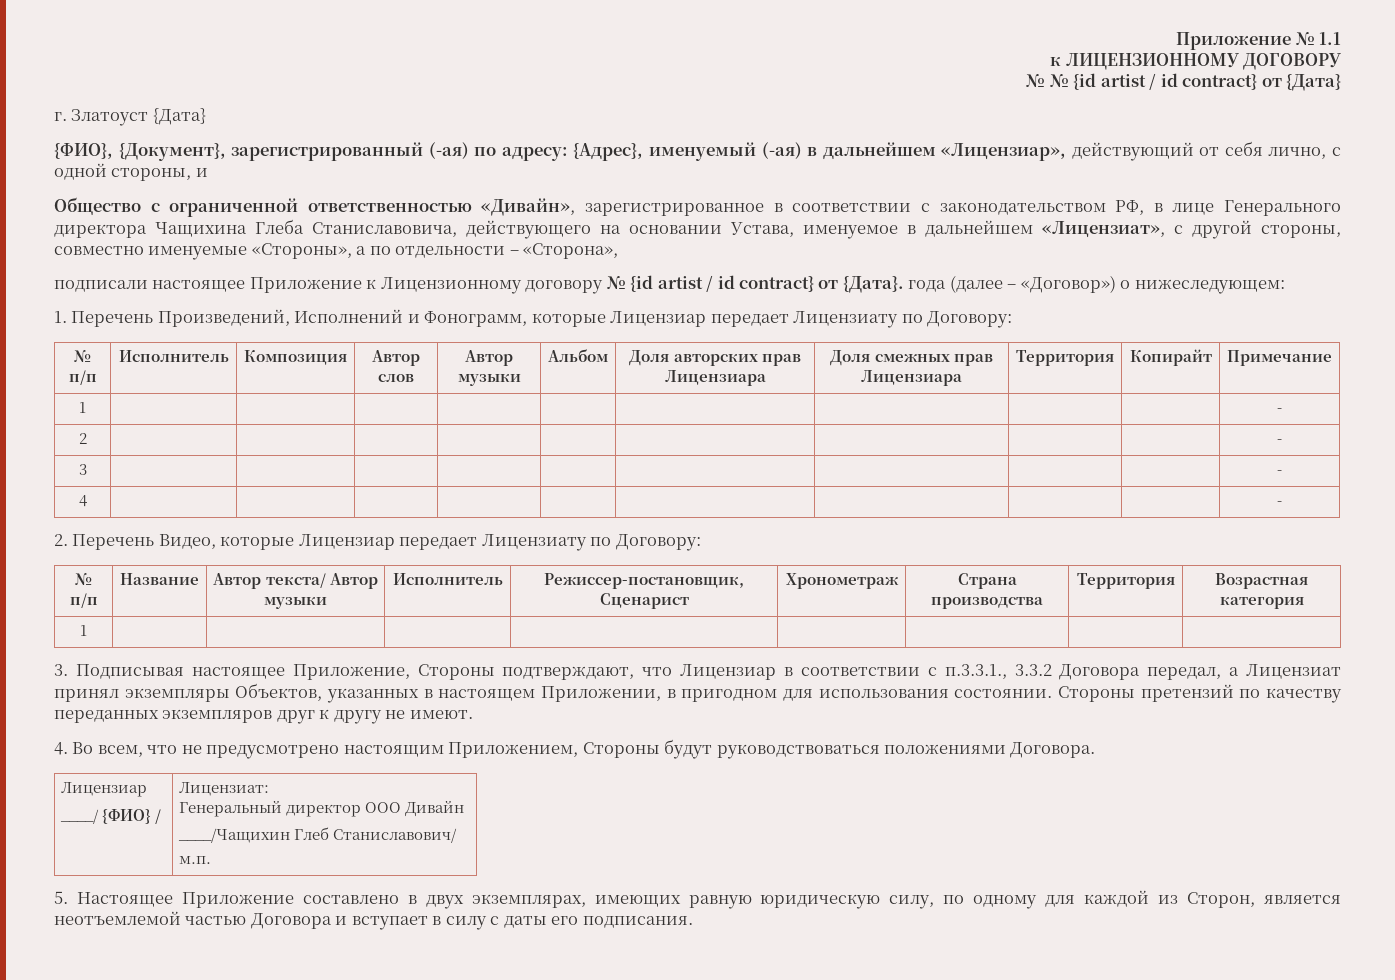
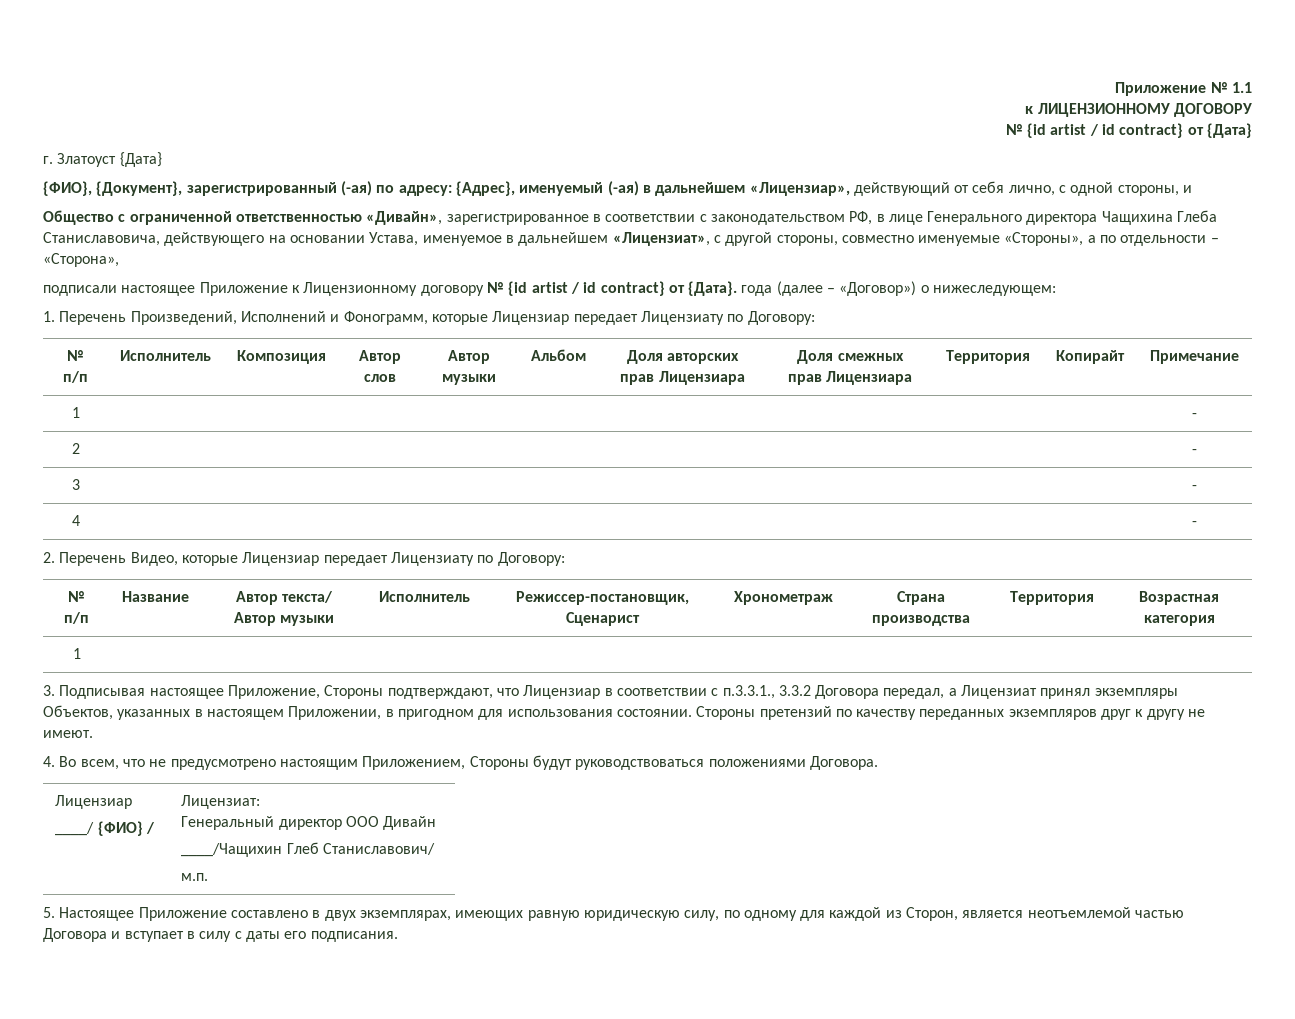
- № № {id artist / id contract} от {Дата}
+ № {id artist / id contract} от {Дата}

